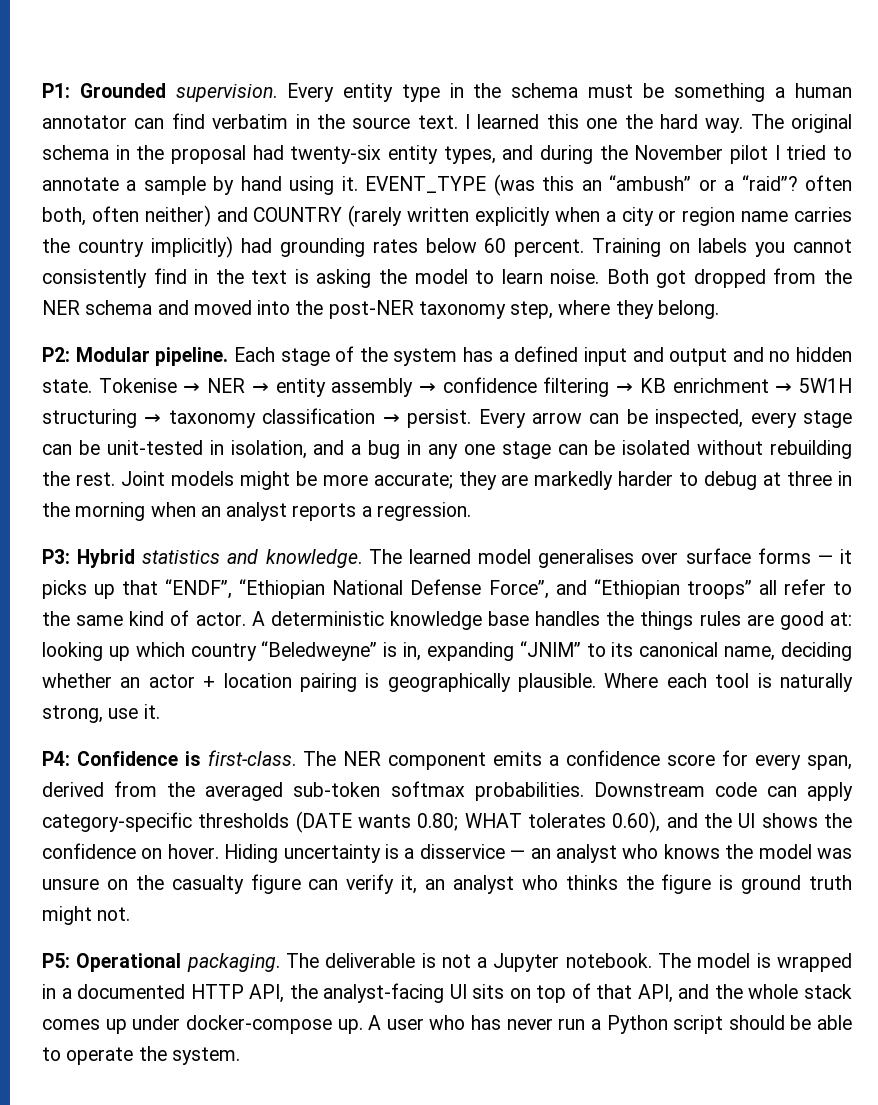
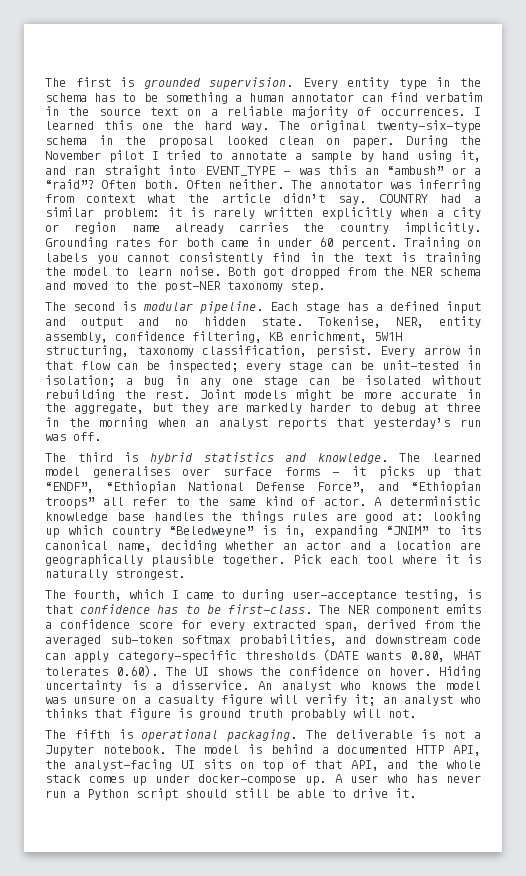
- P1: Grounded supervision.
+ The first is grounded supervision.
- Every entity type in the schema must be something a human annotator can find verbatim in the source text.
+ Every entity type in the schema has to be something a human annotator can find verbatim in the source text on a reliable majority of occurrences.
- The original schema in the proposal had twenty-six entity types, and during the November pilot I tried to annotate a sample by hand using it. EVENT_TYPE (was this an “ambush” or a “raid”? often both, often neither) and COUNTRY (rarely written explicitly when a city or region name carries the country implicitly) had grounding rates below 60 percent.
+ The original twenty-six-type schema in the proposal looked clean on paper. During the November pilot I tried to annotate a sample by hand using it, and ran straight into EVENT_TYPE — was this an “ambush” or a “raid”? Often both. Often neither. The annotator was inferring from context what the article didn’t say. COUNTRY had a similar problem: it is rarely written explicitly when a city or region name already carries the country implicitly. Grounding rates for both came in under 60 percent.
- Training on labels you cannot consistently find in the text is asking the model to learn noise.
+ Training on labels you cannot consistently find in the text is training the model to learn noise.
- Both got dropped from the NER schema and moved into the post-NER taxonomy step, where they belong.
- P2: Modular pipeline. Each stage of the system has a defined input and output and no hidden state.
+ Both got dropped from the NER schema and moved to the post-NER taxonomy step.
+ The second is modular pipeline. Each stage has a defined input and output and no hidden state.
- Tokenise → NER → entity assembly → confidence filtering → KB enrichment → 5W1H structuring → taxonomy classification → persist. Every arrow can be inspected, every stage can be unit-tested in isolation, and a bug in any one stage can be isolated without rebuilding the rest.
+ Tokenise, NER, entity assembly, confidence filtering, KB enrichment, 5W1H structuring, taxonomy classification, persist. Every arrow in that flow can be inspected; every stage can be unit-tested in isolation; a bug in any one stage can be isolated without rebuilding the rest.
- Joint models might be more accurate; they are markedly harder to debug at three in the morning when an analyst reports a regression.
- P3: Hybrid statistics and knowledge.
+ Joint models might be more accurate in the aggregate, but they are markedly harder to debug at three in the morning when an analyst reports that yesterday’s run was off.
+ The third is hybrid statistics and knowledge.
- A deterministic knowledge base handles the things rules are good at: looking up which country “Beledweyne” is in, expanding “JNIM” to its canonical name, deciding whether an actor + location pairing is geographically plausible. Where each tool is naturally strong, use it.
- P4: Confidence is first-class.
+ A deterministic knowledge base handles the things rules are good at: looking up which country “Beledweyne” is in, expanding “JNIM” to its canonical name, deciding whether an actor and a location are geographically plausible together. Pick each tool where it is naturally strongest.
+ The fourth, which I came to during user-acceptance testing, is that confidence has to be first-class.
- The NER component emits a confidence score for every span, derived from the averaged sub-token softmax probabilities. Downstream code can apply category-specific thresholds (DATE wants 0.80; WHAT tolerates 0.60), and the UI shows the confidence on hover.
+ The NER component emits a confidence score for every extracted span, derived from the averaged sub-token softmax probabilities, and downstream code can apply category-specific thresholds (DATE wants 0.80, WHAT tolerates 0.60). The UI shows the confidence on hover.
- Hiding uncertainty is a disservice — an analyst who knows the model was unsure on the casualty figure can verify it, an analyst who thinks the figure is ground truth might not.
+ Hiding uncertainty is a disservice. An analyst who knows the model was unsure on a casualty figure will verify it; an analyst who thinks that figure is ground truth probably will not.
- P5: Operational packaging.
+ The fifth is operational packaging.
- The model is wrapped in a documented HTTP API, the analyst-facing UI sits on top of that API, and the whole stack comes up under docker-compose up.
+ The model is behind a documented HTTP API, the analyst-facing UI sits on top of that API, and the whole stack comes up under docker-compose up.
- A user who has never run a Python script should be able to operate the system.
+ A user who has never run a Python script should still be able to drive it.

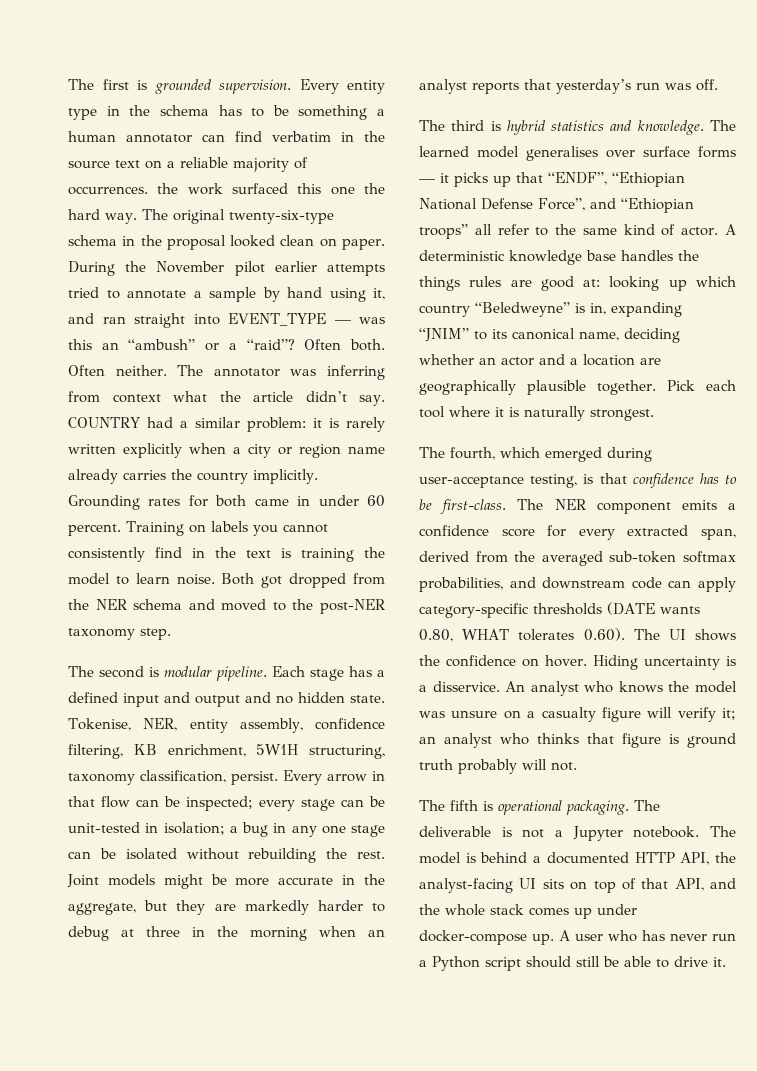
- Every entity type in the schema has to be something a human annotator can find verbatim in the source text on a reliable majority of occurrences. I learned this one the hard way.
+ Every entity type in the schema has to be something a human annotator can find verbatim in the source text on a reliable majority of occurrences. the work surfaced this one the hard way.
- During the November pilot I tried to annotate a sample by hand using it, and ran straight into EVENT_TYPE — was this an “ambush” or a “raid”?
+ During the November pilot earlier attempts tried to annotate a sample by hand using it, and ran straight into EVENT_TYPE — was this an “ambush” or a “raid”?
- The fourth, which I came to during user-acceptance testing, is that confidence has to be first-class.
+ The fourth, which emerged during user-acceptance testing, is that confidence has to be first-class.

